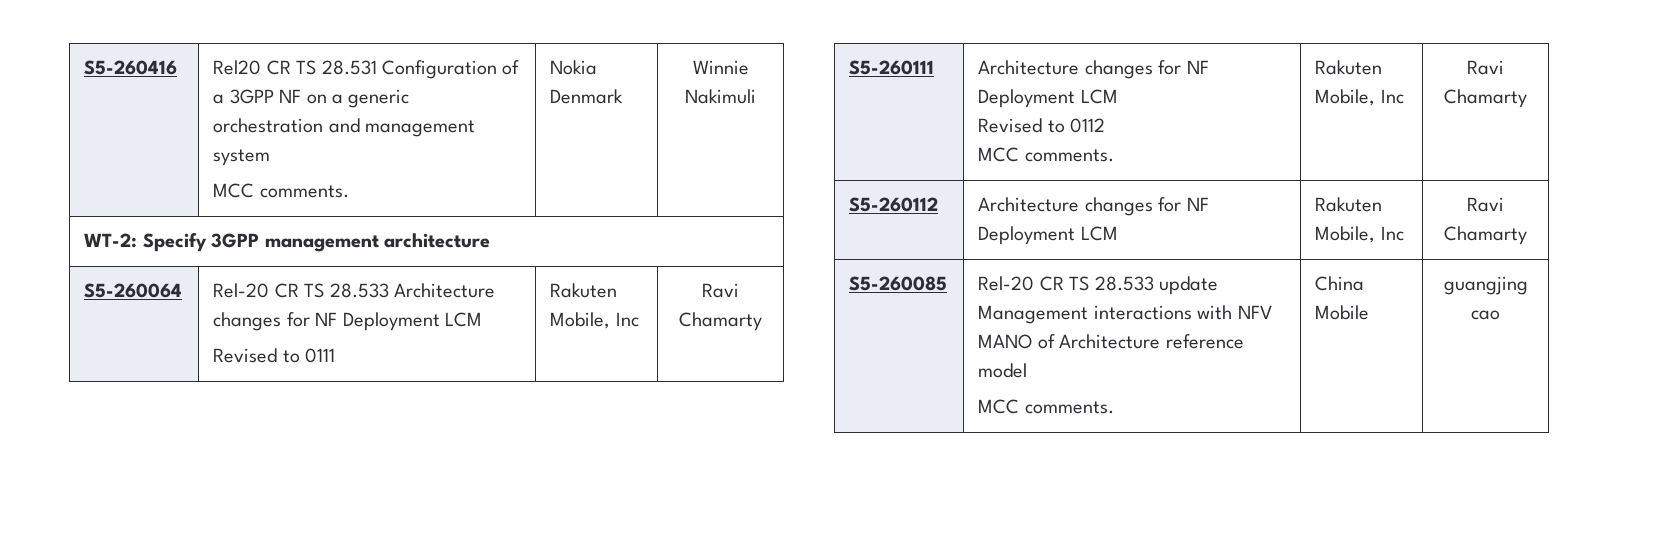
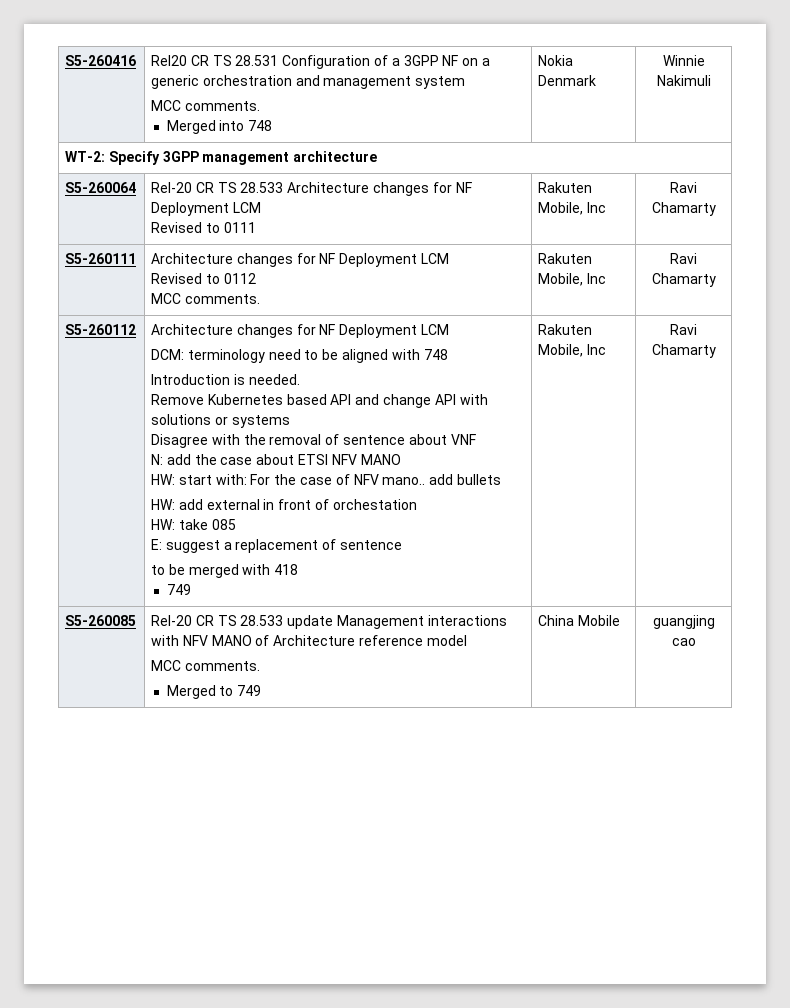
  S5-260416 | Rel20 CR TS 28.531 Configuration of a 3GPP NF on a generic orchestration and management system
- MCC comments. | Nokia Denmark | Winnie Nakimuli
+ MCC comments.
+ Merged into 748 | Nokia Denmark | Winnie Nakimuli
+ DCM: terminology need to be aligned with 748
+ Introduction is needed.
+ Remove Kubernetes based API and change API with solutions or systems
+ Disagree with the removal of sentence about VNF
+ N: add the case about ETSI NFV MANO
+ HW: start with: For the case of NFV mano.. add bullets
+ HW: add external in front of orchestation
+ HW: take 085
+ E: suggest a replacement of sentence
+ to be merged with 418
+ 749
  S5-260085 | Rel-20 CR TS 28.533 update Management interactions with NFV MANO of Architecture reference model
- MCC comments. | China Mobile | guangjing cao
+ MCC comments.
+ Merged to 749 | China Mobile | guangjing cao

